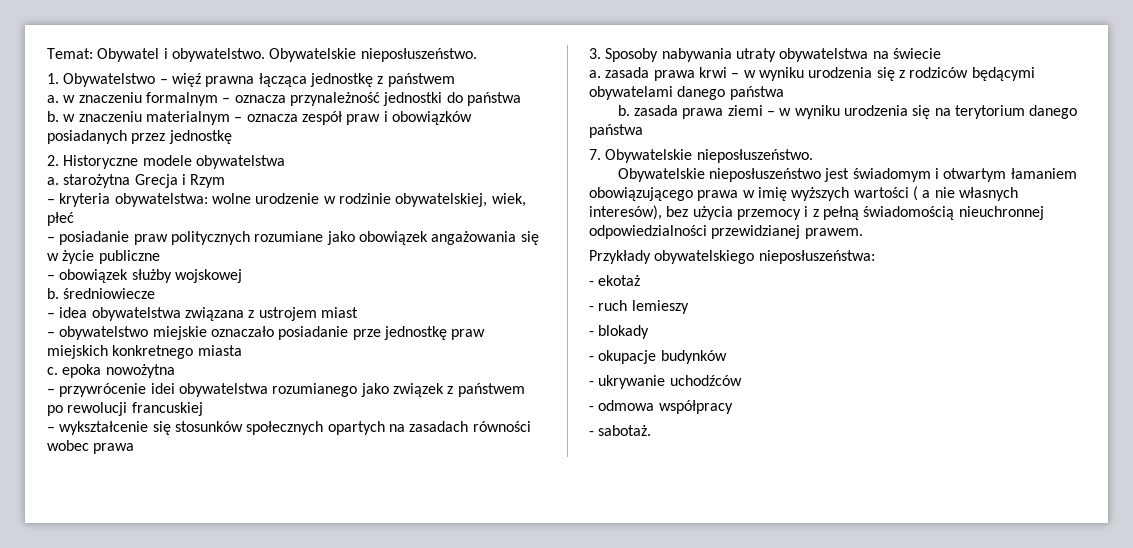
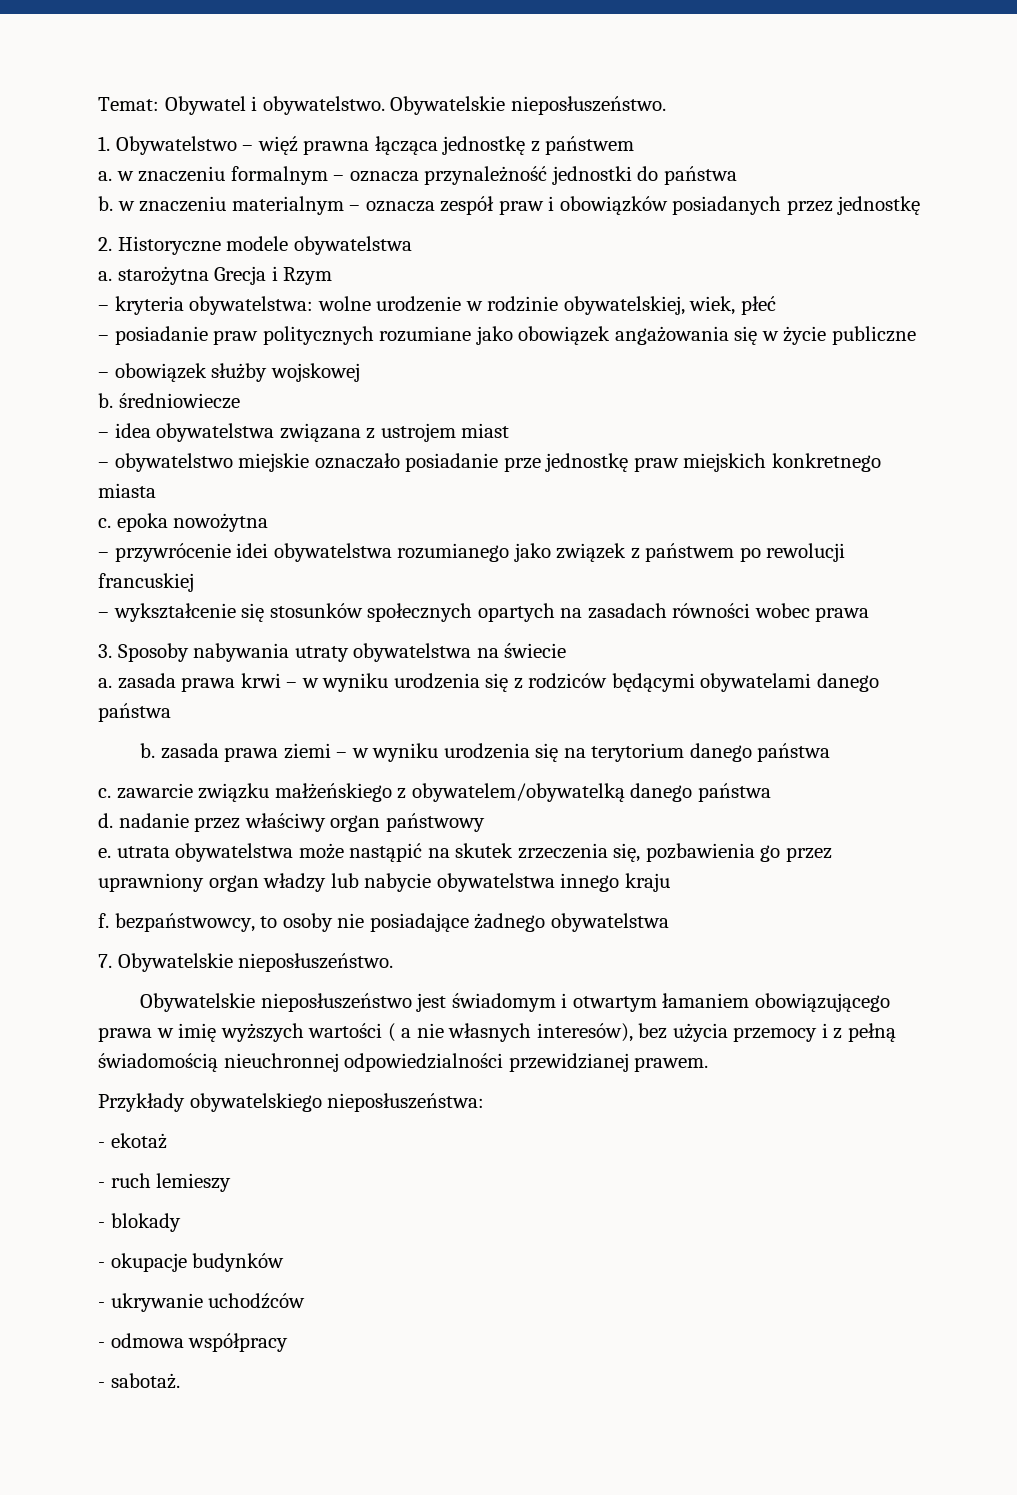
+ c. zawarcie związku małżeńskiego z obywatelem/obywatelką danego państwa
+ d. nadanie przez właściwy organ państwowy
+ e. utrata obywatelstwa może nastąpić na skutek zrzeczenia się, pozbawienia go przez uprawniony organ władzy lub nabycie obywatelstwa innego kraju
+ f. bezpaństwowcy, to osoby nie posiadające żadnego obywatelstwa

